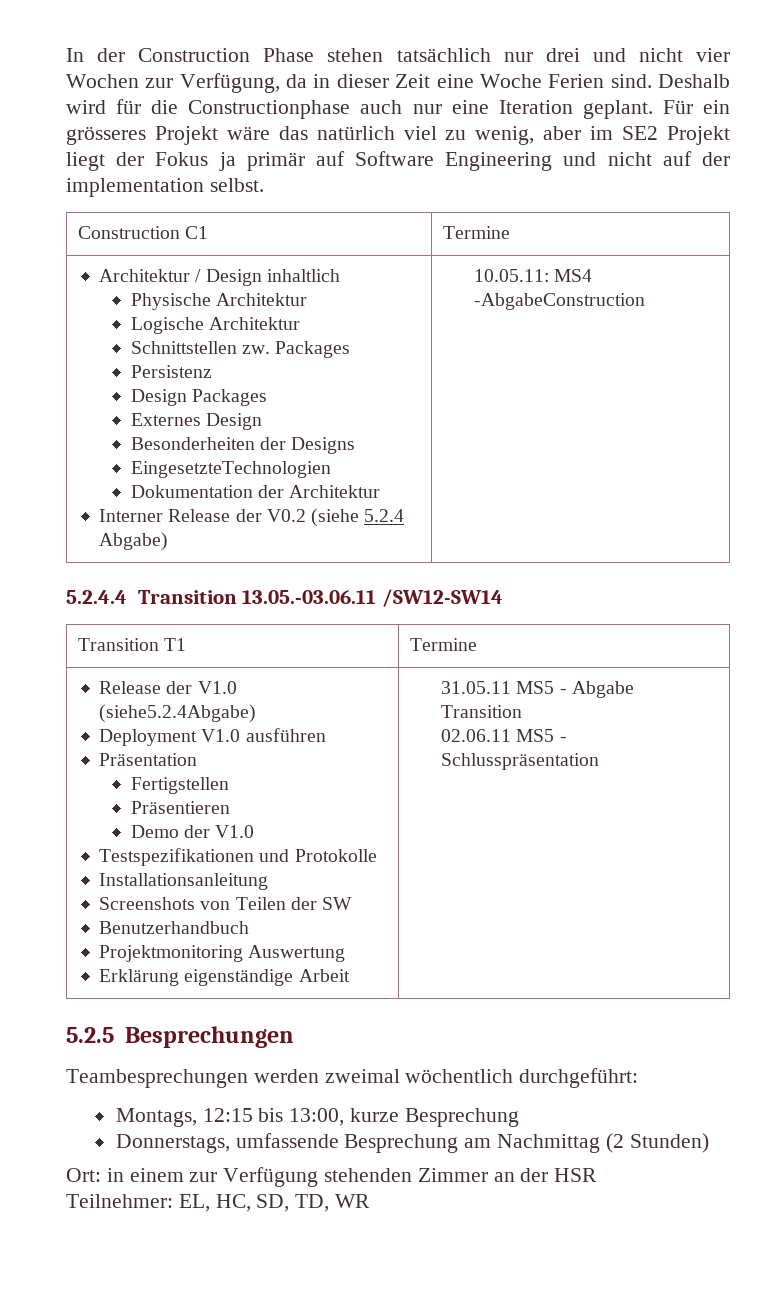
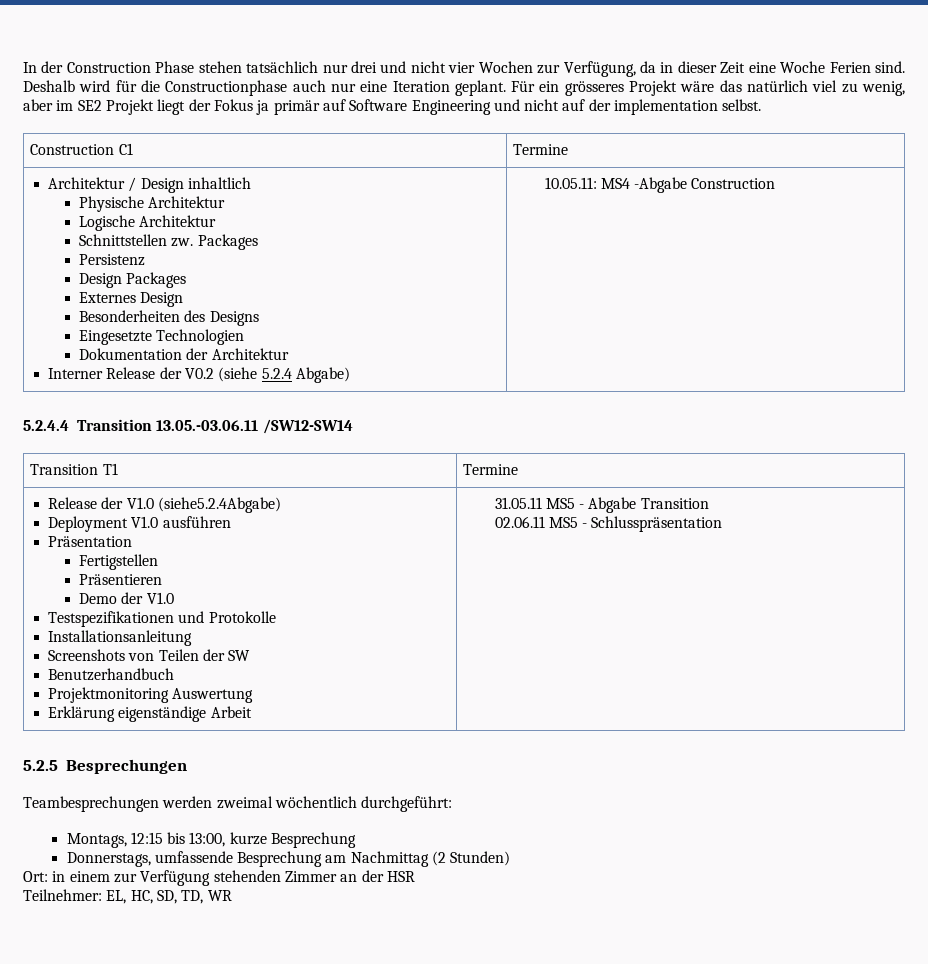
  Architektur / Design inhaltlich
  Physische Architektur
  Logische Architektur
  Schnittstellen zw. Packages
  Persistenz
  Design Packages
  Externes Design
- Besonderheiten der Designs
- EingesetzteTechnologien
+ Besonderheiten des Designs
+ Eingesetzte Technologien
  Dokumentation der Architektur
- Interner Release der V0.2 (siehe 5.2.4 Abgabe) | 10.05.11: MS4 -AbgabeConstruction
+ Interner Release der V0.2 (siehe 5.2.4 Abgabe) | 10.05.11: MS4 -Abgabe Construction

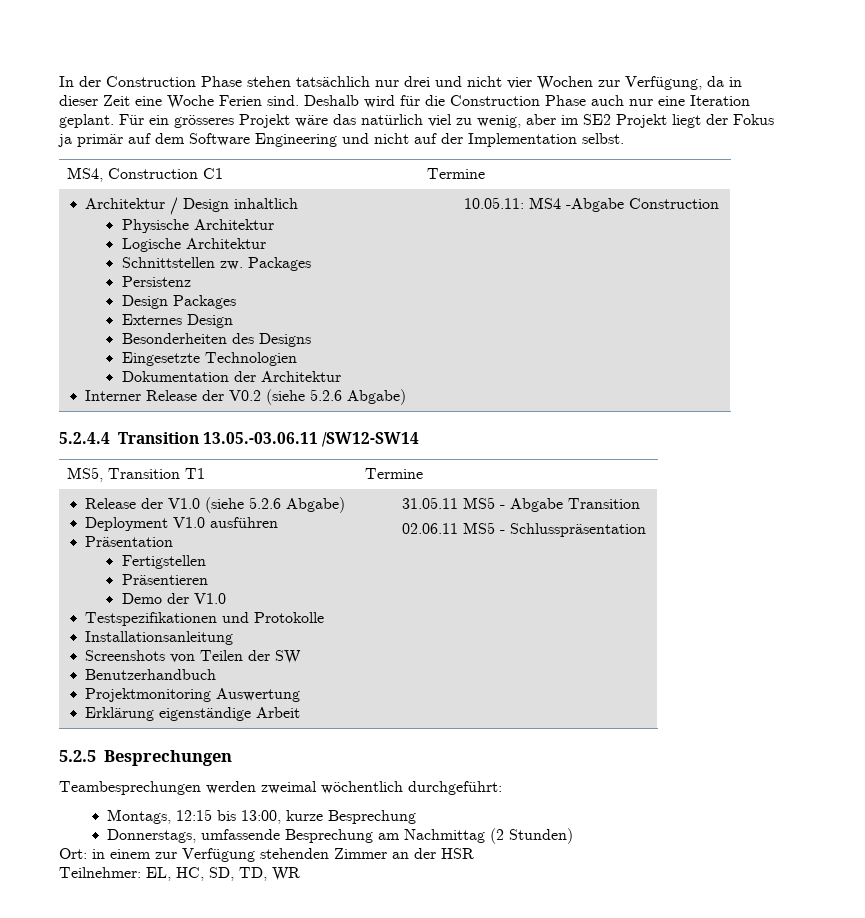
- Deshalb wird für die Constructionphase auch nur eine Iteration geplant.
+ Deshalb wird für die Construction Phase auch nur eine Iteration geplant.
- Für ein grösseres Projekt wäre das natürlich viel zu wenig, aber im SE2 Projekt liegt der Fokus ja primär auf Software Engineering und nicht auf der implementation selbst.
+ Für ein grösseres Projekt wäre das natürlich viel zu wenig, aber im SE2 Projekt liegt der Fokus ja primär auf dem Software Engineering und nicht auf der Implementation selbst.
- Construction C1 | Termine
+ MS4, Construction C1 | Termine
  Architektur / Design inhaltlich
  Physische Architektur
  Logische Architektur
  Schnittstellen zw. Packages
  Persistenz
  Design Packages
  Externes Design
  Besonderheiten des Designs
  Eingesetzte Technologien
  Dokumentation der Architektur
- Interner Release der V0.2 (siehe 5.2.4 Abgabe) | 10.05.11: MS4 -Abgabe Construction
+ Interner Release der V0.2 (siehe 5.2.6 Abgabe) | 10.05.11: MS4 -Abgabe Construction
- Transition T1 | Termine
+ MS5, Transition T1 | Termine
- Release der V1.0 (siehe5.2.4Abgabe)
+ Release der V1.0 (siehe 5.2.6 Abgabe)

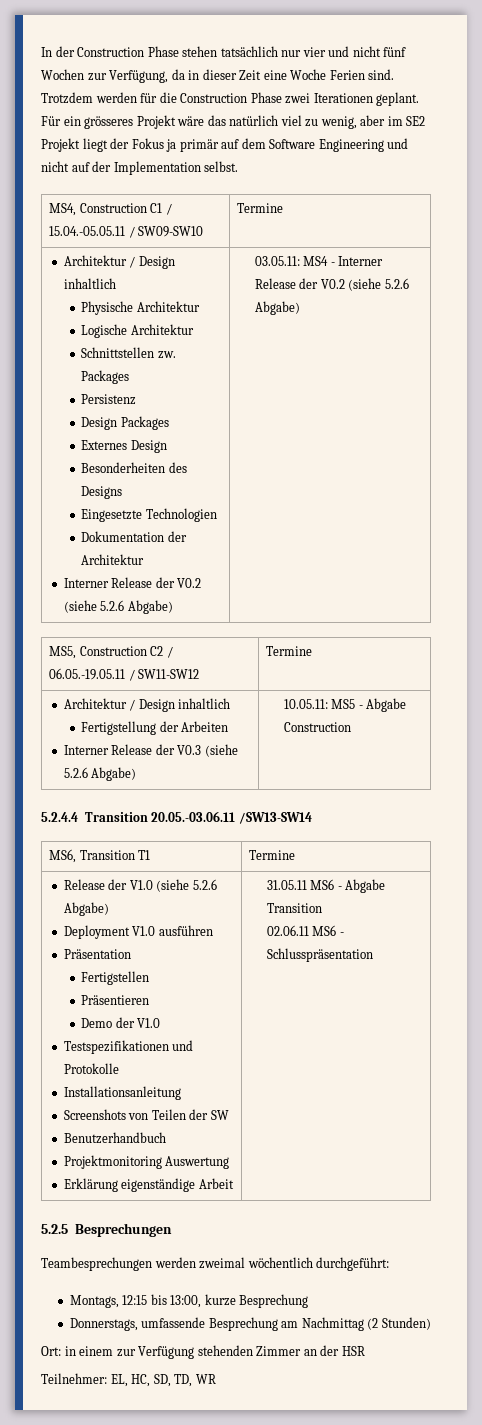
- In der Construction Phase stehen tatsächlich nur drei und nicht vier Wochen zur Verfügung, da in dieser Zeit eine Woche Ferien sind.
+ In der Construction Phase stehen tatsächlich nur vier und nicht fünf Wochen zur Verfügung, da in dieser Zeit eine Woche Ferien sind.
- Deshalb wird für die Construction Phase auch nur eine Iteration geplant.
+ Trotzdem werden für die Construction Phase zwei Iterationen geplant.
- MS4, Construction C1 | Termine
+ MS4, Construction C1 / 15.04.-05.05.11 / SW09-SW10 | Termine
- 10.05.11: MS4 -Abgabe Construction
+ 03.05.11: MS4 - Interner Release der V0.2 (siehe 5.2.6 Abgabe)
+ MS5, Construction C2 / 06.05.-19.05.11 / SW11-SW12 | Termine
+ Architektur / Design inhaltlich
+ Fertigstellung der Arbeiten
+ Interner Release der V0.3 (siehe 5.2.6 Abgabe) | 10.05.11: MS5 - Abgabe Construction
- 5.2.4.4 Transition 13.05.-03.06.11 /SW12-SW14
- MS5, Transition T1 | Termine
+ 5.2.4.4 Transition 20.05.-03.06.11 /SW13-SW14
+ MS6, Transition T1 | Termine
  Release der V1.0 (siehe 5.2.6 Abgabe)
  Deployment V1.0 ausführen
  Präsentation
  Fertigstellen
  Präsentieren
  Demo der V1.0
  Testspezifikationen und Protokolle
  Installationsanleitung
  Screenshots von Teilen der SW
  Benutzerhandbuch
  Projektmonitoring Auswertung
- Erklärung eigenständige Arbeit | 31.05.11 MS5 - Abgabe Transition
- 02.06.11 MS5 - Schlusspräsentation
+ Erklärung eigenständige Arbeit | 31.05.11 MS6 - Abgabe Transition
+ 02.06.11 MS6 - Schlusspräsentation

